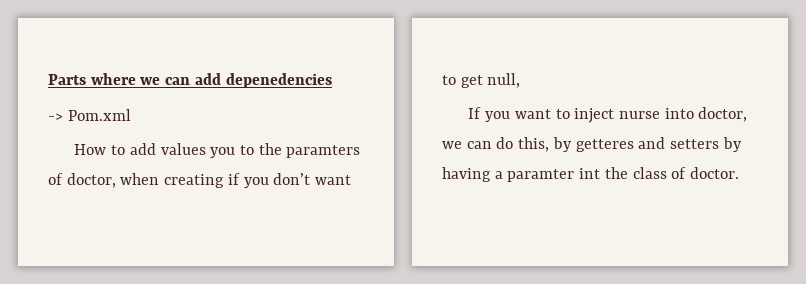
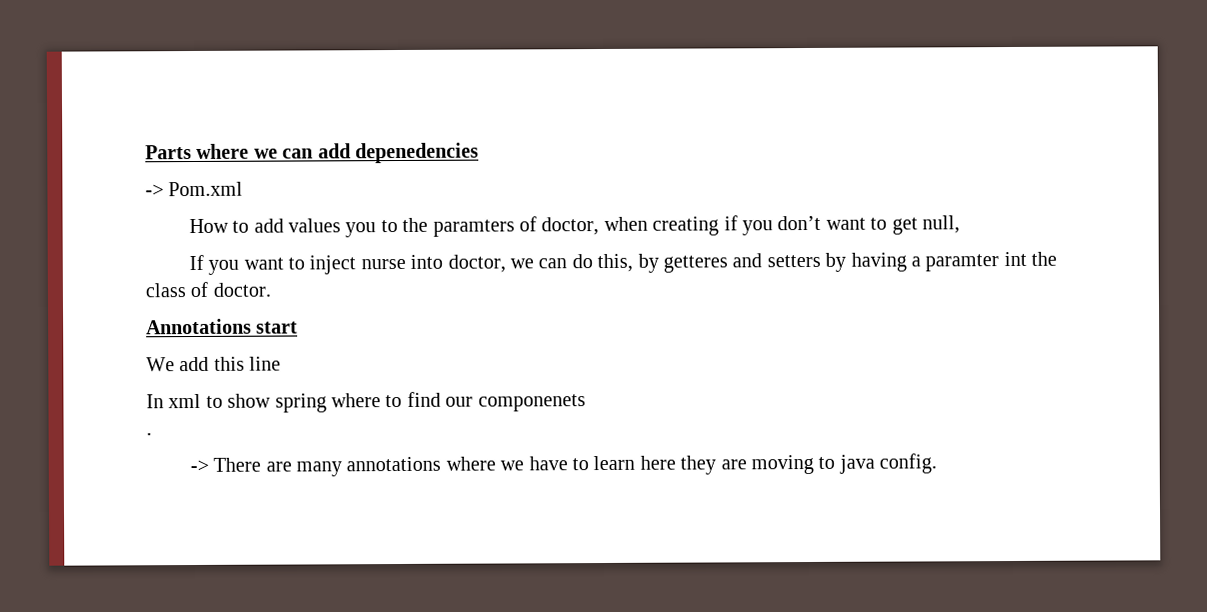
+ Annotations start
+ We add this line
+ In xml to show spring where to find our componenets
+ .
+ -> There are many annotations where we have to learn here they are moving to java config.

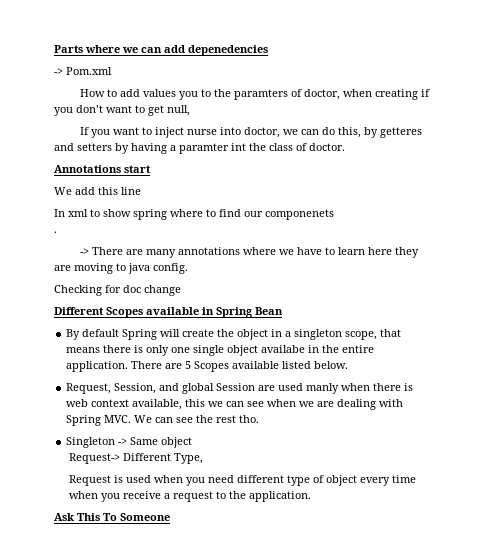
+ Checking for doc change
+ Different Scopes available in Spring Bean
+ By default Spring will create the object in a singleton scope, that means there is only one single object availabe in the entire application. There are 5 Scopes available listed below.
+ Request, Session, and global Session are used manly when there is web context available, this we can see when we are dealing with Spring MVC. We can see the rest tho.
+ Singleton -> Same object
+ Request-> Different Type,
+ Request is used when you need different type of object every time when you receive a request to the application.
+ Ask This To Someone

